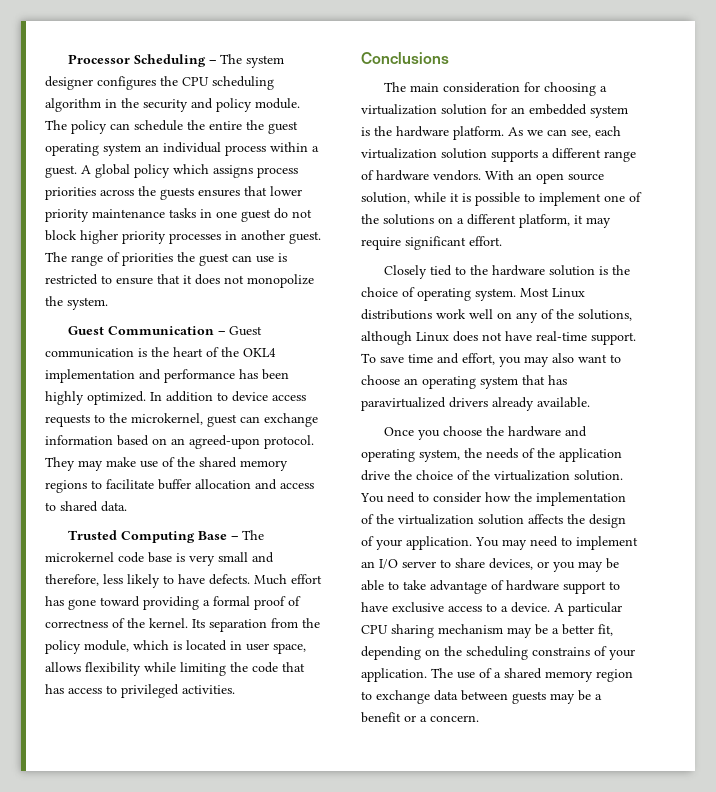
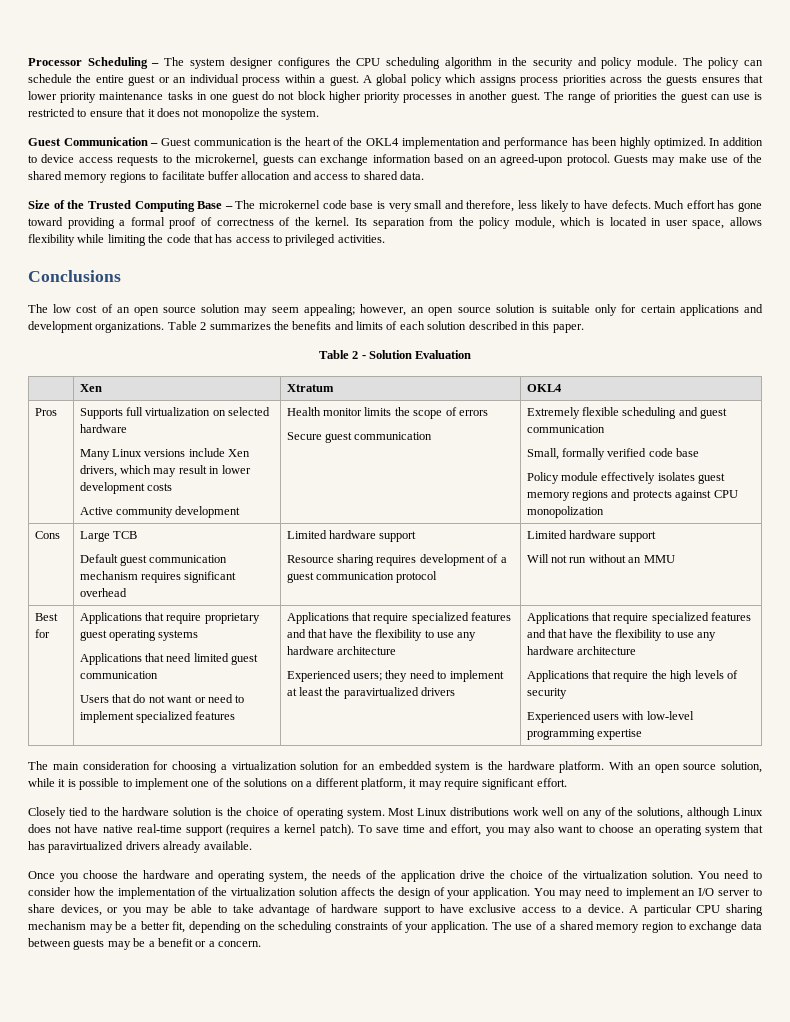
- The policy can schedule the entire the guest operating system an individual process within a guest.
+ The policy can schedule the entire guest or an individual process within a guest.
- In addition to device access requests to the microkernel, guest can exchange information based on an agreed-upon protocol.
+ In addition to device access requests to the microkernel, guests can exchange information based on an agreed-upon protocol.
- They may make use of the shared memory regions to facilitate buffer allocation and access to shared data.
+ Guests may make use of the shared memory regions to facilitate buffer allocation and access to shared data.
- Trusted Computing Base – The microkernel code base is very small and therefore, less likely to have defects.
+ Size of the Trusted Computing Base – The microkernel code base is very small and therefore, less likely to have defects.
+ The low cost of an open source solution may seem appealing; however, an open source solution is suitable only for certain applications and development organizations. Table 2 summarizes the benefits and limits of each solution described in this paper.
+ Table 2 - Solution Evaluation
+ | Xen | Xtratum | OKL4
+ Pros | Supports full virtualization on selected hardware
+ Many Linux versions include Xen drivers, which may result in lower development costs
+ Active community development | Health monitor limits the scope of errors
+ Secure guest communication | Extremely flexible scheduling and guest communication
+ Small, formally verified code base
+ Policy module effectively isolates guest memory regions and protects against CPU monopolization
+ Cons | Large TCB
+ Default guest communication mechanism requires significant overhead | Limited hardware support
+ Resource sharing requires development of a guest communication protocol | Limited hardware support
+ Will not run without an MMU
+ Best for | Applications that require proprietary guest operating systems
+ Applications that need limited guest communication
+ Users that do not want or need to implement specialized features | Applications that require specialized features and that have the flexibility to use any hardware architecture
+ Experienced users; they need to implement at least the paravirtualized drivers | Applications that require specialized features and that have the flexibility to use any hardware architecture
+ Applications that require the high levels of security
+ Experienced users with low-level programming expertise
- As we can see, each virtualization solution supports a different range of hardware vendors.
- Most Linux distributions work well on any of the solutions, although Linux does not have real-time support.
+ Most Linux distributions work well on any of the solutions, although Linux does not have native real-time support (requires a kernel patch).
- A particular CPU sharing mechanism may be a better fit, depending on the scheduling constrains of your application.
+ A particular CPU sharing mechanism may be a better fit, depending on the scheduling constraints of your application.

